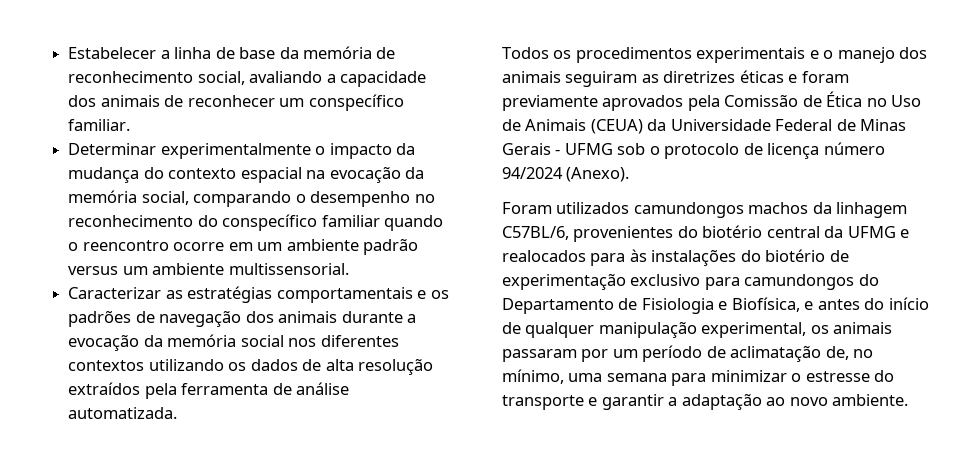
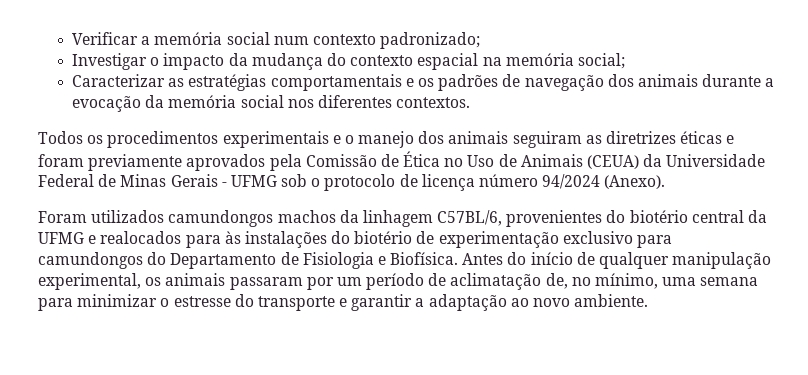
- Estabelecer a linha de base da memória de reconhecimento social, avaliando a capacidade dos animais de reconhecer um conspecífico familiar.
- Determinar experimentalmente o impacto da mudança do contexto espacial na evocação da memória social, comparando o desempenho no reconhecimento do conspecífico familiar quando o reencontro ocorre em um ambiente padrão versus um ambiente multissensorial.
+ Verificar a memória social num contexto padronizado;
+ Investigar o impacto da mudança do contexto espacial na memória social;
- Caracterizar as estratégias comportamentais e os padrões de navegação dos animais durante a evocação da memória social nos diferentes contextos utilizando os dados de alta resolução extraídos pela ferramenta de análise automatizada.
+ Caracterizar as estratégias comportamentais e os padrões de navegação dos animais durante a evocação da memória social nos diferentes contextos.
- Foram utilizados camundongos machos da linhagem C57BL/6, provenientes do biotério central da UFMG e realocados para às instalações do biotério de experimentação exclusivo para camundongos do Departamento de Fisiologia e Biofísica, e antes do início de qualquer manipulação experimental, os animais passaram por um período de aclimatação de, no mínimo, uma semana para minimizar o estresse do transporte e garantir a adaptação ao novo ambiente.
+ Foram utilizados camundongos machos da linhagem C57BL/6, provenientes do biotério central da UFMG e realocados para às instalações do biotério de experimentação exclusivo para camundongos do Departamento de Fisiologia e Biofísica. Antes do início de qualquer manipulação experimental, os animais passaram por um período de aclimatação de, no mínimo, uma semana para minimizar o estresse do transporte e garantir a adaptação ao novo ambiente.

